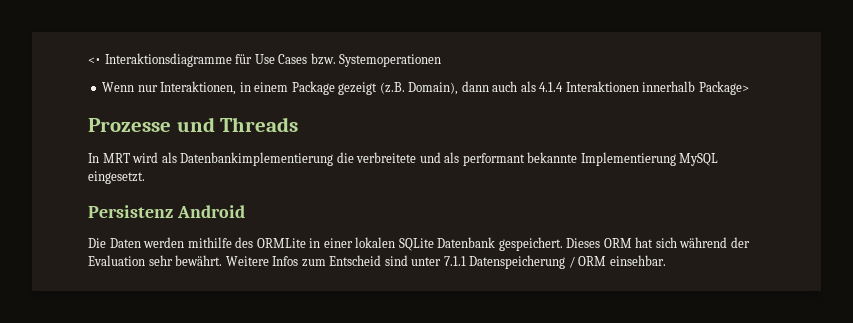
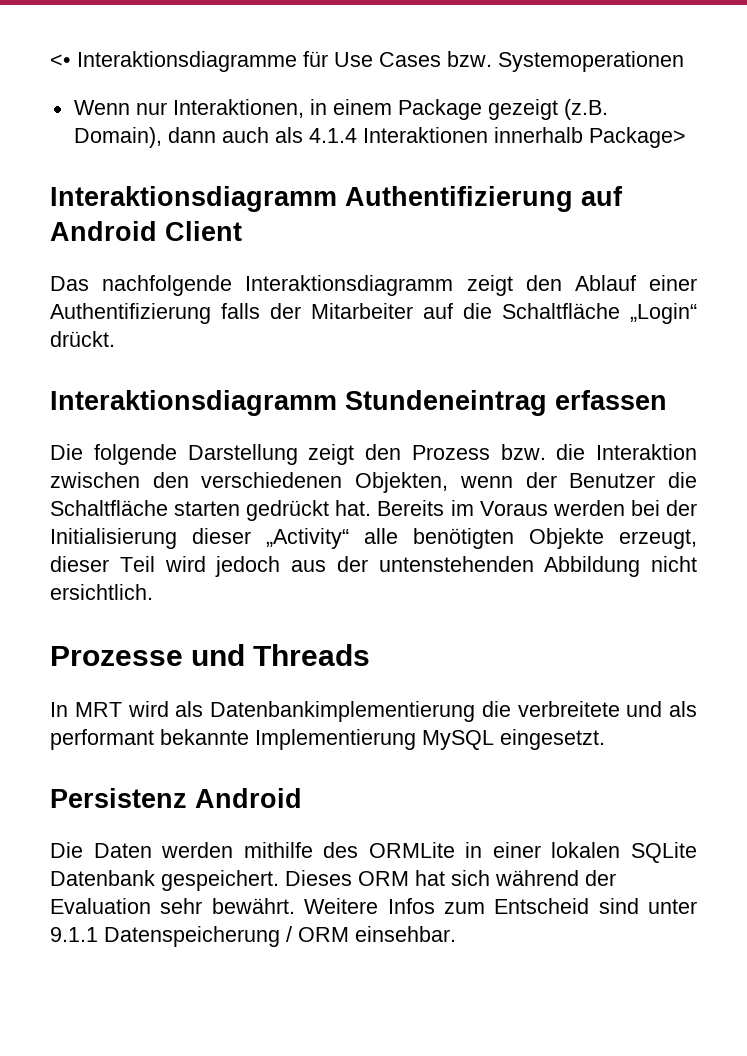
+ Interaktionsdiagramm Authentifizierung auf Android Client
+ Das nachfolgende Interaktionsdiagramm zeigt den Ablauf einer Authentifizierung falls der Mitarbeiter auf die Schaltfläche „Login“ drückt.
+ Interaktionsdiagramm Stundeneintrag erfassen
+ Die folgende Darstellung zeigt den Prozess bzw. die Interaktion zwischen den verschiedenen Objekten, wenn der Benutzer die Schaltfläche starten gedrückt hat. Bereits im Voraus werden bei der Initialisierung dieser „Activity“ alle benötigten Objekte erzeugt, dieser Teil wird jedoch aus der untenstehenden Abbildung nicht ersichtlich.
- Weitere Infos zum Entscheid sind unter 7.1.1 Datenspeicherung / ORM einsehbar.
+ Weitere Infos zum Entscheid sind unter 9.1.1 Datenspeicherung / ORM einsehbar.

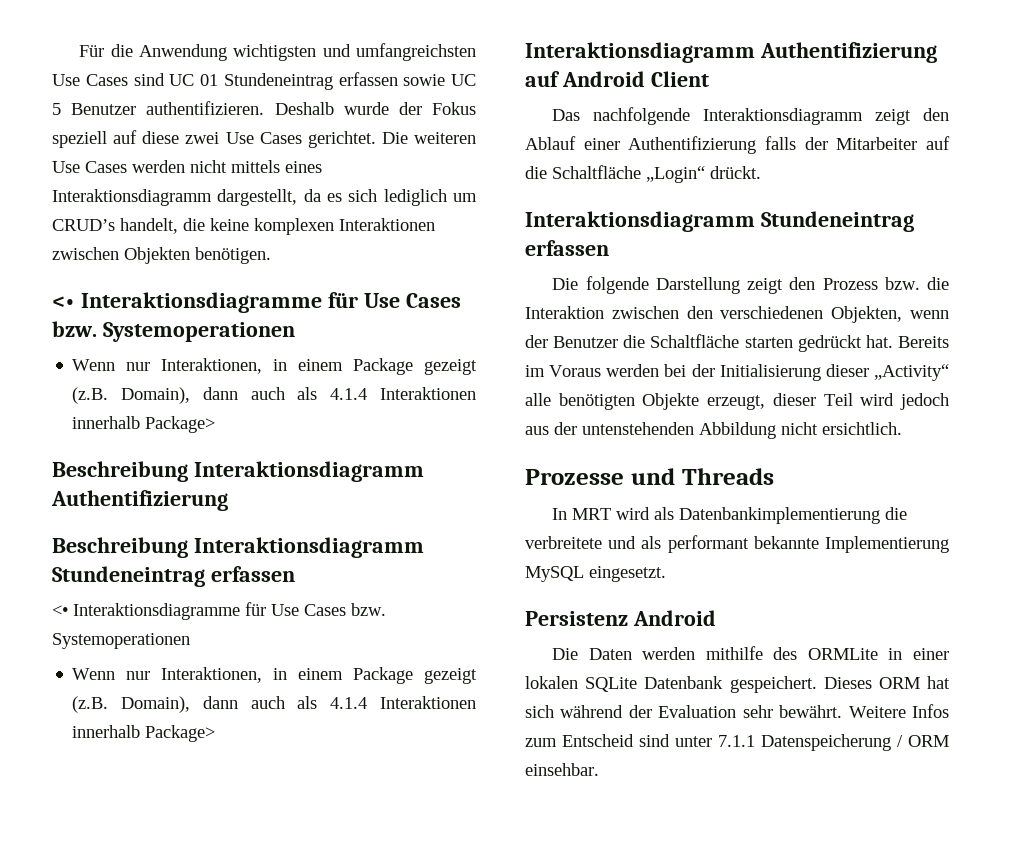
+ Für die Anwendung wichtigsten und umfangreichsten Use Cases sind UC 01 Stundeneintrag erfassen sowie UC 5 Benutzer authentifizieren. Deshalb wurde der Fokus speziell auf diese zwei Use Cases gerichtet. Die weiteren Use Cases werden nicht mittels eines Interaktionsdiagramm dargestellt, da es sich lediglich um CRUD’s handelt, die keine komplexen Interaktionen zwischen Objekten benötigen.
+ <• Interaktionsdiagramme für Use Cases bzw. Systemoperationen
+ Wenn nur Interaktionen, in einem Package gezeigt (z.B. Domain), dann auch als 4.1.4 Interaktionen innerhalb Package>
+ Beschreibung Interaktionsdiagramm Authentifizierung
+ Beschreibung Interaktionsdiagramm Stundeneintrag erfassen
- Weitere Infos zum Entscheid sind unter 9.1.1 Datenspeicherung / ORM einsehbar.
+ Weitere Infos zum Entscheid sind unter 7.1.1 Datenspeicherung / ORM einsehbar.

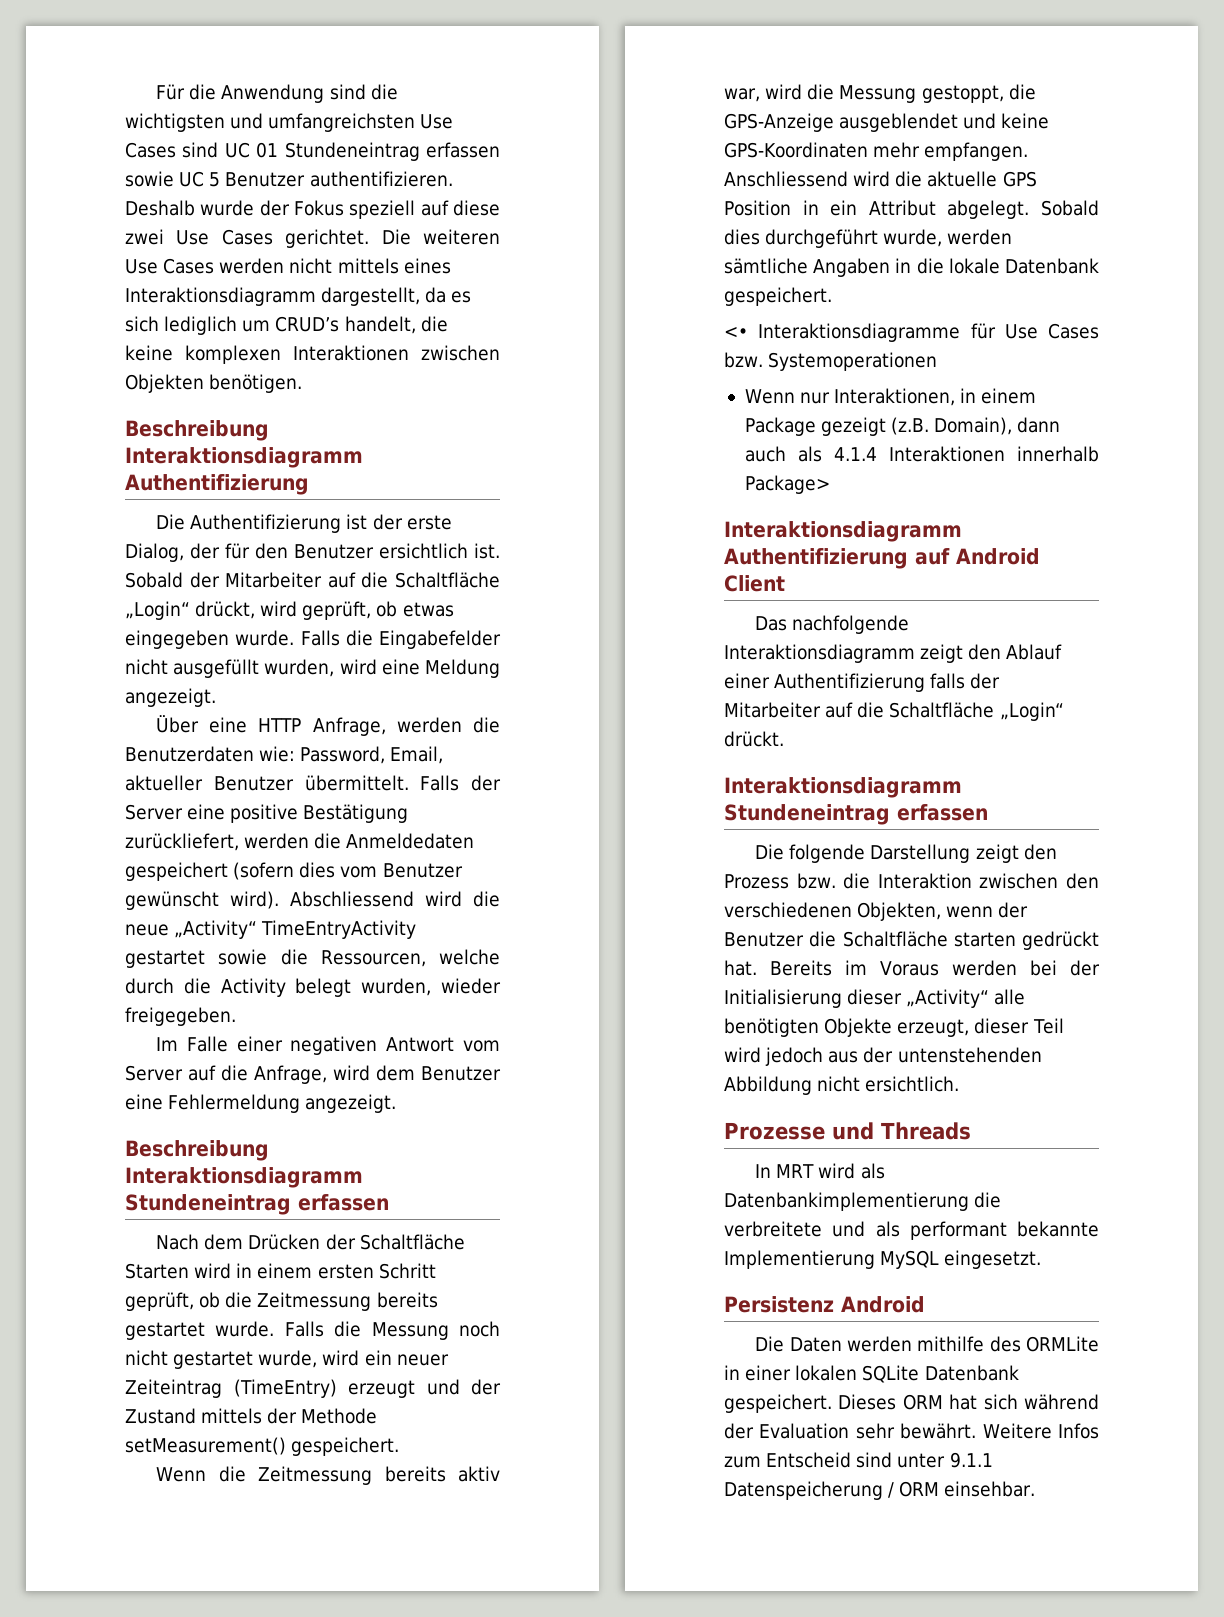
- Für die Anwendung wichtigsten und umfangreichsten Use Cases sind UC 01 Stundeneintrag erfassen sowie UC 5 Benutzer authentifizieren.
+ Für die Anwendung sind die wichtigsten und umfangreichsten Use Cases sind UC 01 Stundeneintrag erfassen sowie UC 5 Benutzer authentifizieren.
  Die weiteren Use Cases werden nicht mittels eines Interaktionsdiagramm dargestellt, da es sich lediglich um CRUD’s handelt, die keine komplexen Interaktionen zwischen Objekten benötigen.
- <• Interaktionsdiagramme für Use Cases bzw. Systemoperationen
- Wenn nur Interaktionen, in einem Package gezeigt (z.B. Domain), dann auch als 4.1.4 Interaktionen innerhalb Package>
  Beschreibung Interaktionsdiagramm Authentifizierung
+ Die Authentifizierung ist der erste Dialog, der für den Benutzer ersichtlich ist. Sobald der Mitarbeiter auf die Schaltfläche „Login“ drückt, wird geprüft, ob etwas eingegeben wurde. Falls die Eingabefelder nicht ausgefüllt wurden, wird eine Meldung angezeigt.
+ Über eine HTTP Anfrage, werden die Benutzerdaten wie: Password, Email, aktueller Benutzer übermittelt. Falls der Server eine positive Bestätigung zurückliefert, werden die Anmeldedaten gespeichert (sofern dies vom Benutzer gewünscht wird). Abschliessend wird die neue „Activity“ TimeEntryActivity gestartet sowie die Ressourcen, welche durch die Activity belegt wurden, wieder freigegeben.
+ Im Falle einer negativen Antwort vom Server auf die Anfrage, wird dem Benutzer eine Fehlermeldung angezeigt.
  Beschreibung Interaktionsdiagramm Stundeneintrag erfassen
+ Nach dem Drücken der Schaltfläche Starten wird in einem ersten Schritt geprüft, ob die Zeitmessung bereits gestartet wurde. Falls die Messung noch nicht gestartet wurde, wird ein neuer Zeiteintrag (TimeEntry) erzeugt und der Zustand mittels der Methode setMeasurement() gespeichert.
+ Wenn die Zeitmessung bereits aktiv war, wird die Messung gestoppt, die GPS-Anzeige ausgeblendet und keine GPS-Koordinaten mehr empfangen. Anschliessend wird die aktuelle GPS Position in ein Attribut abgelegt. Sobald dies durchgeführt wurde, werden sämtliche Angaben in die lokale Datenbank gespeichert.
- Weitere Infos zum Entscheid sind unter 7.1.1 Datenspeicherung / ORM einsehbar.
+ Weitere Infos zum Entscheid sind unter 9.1.1 Datenspeicherung / ORM einsehbar.

